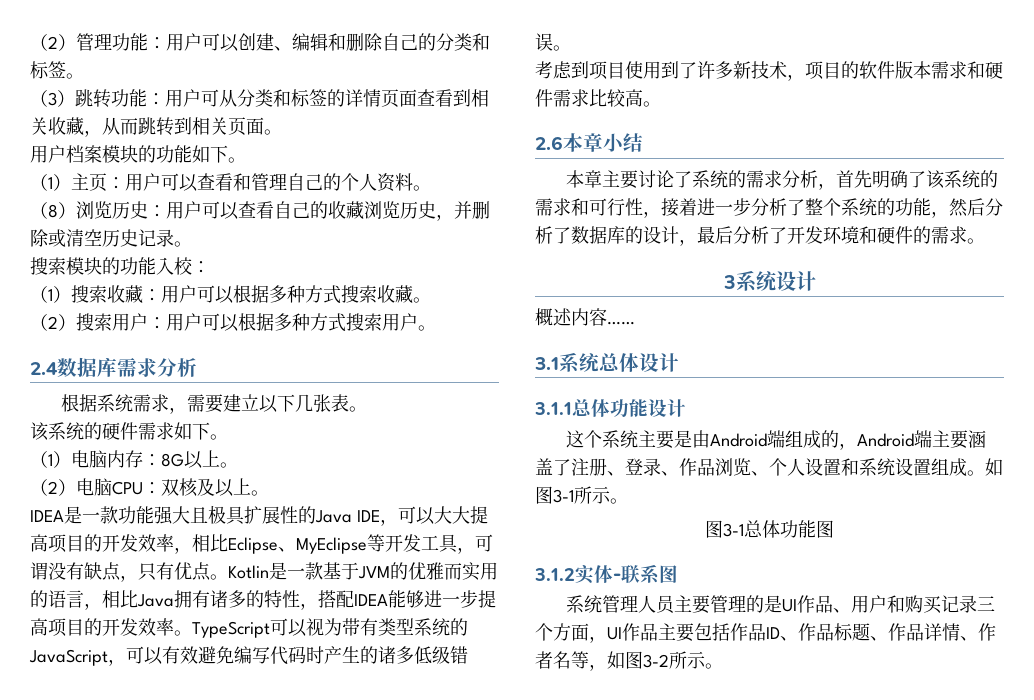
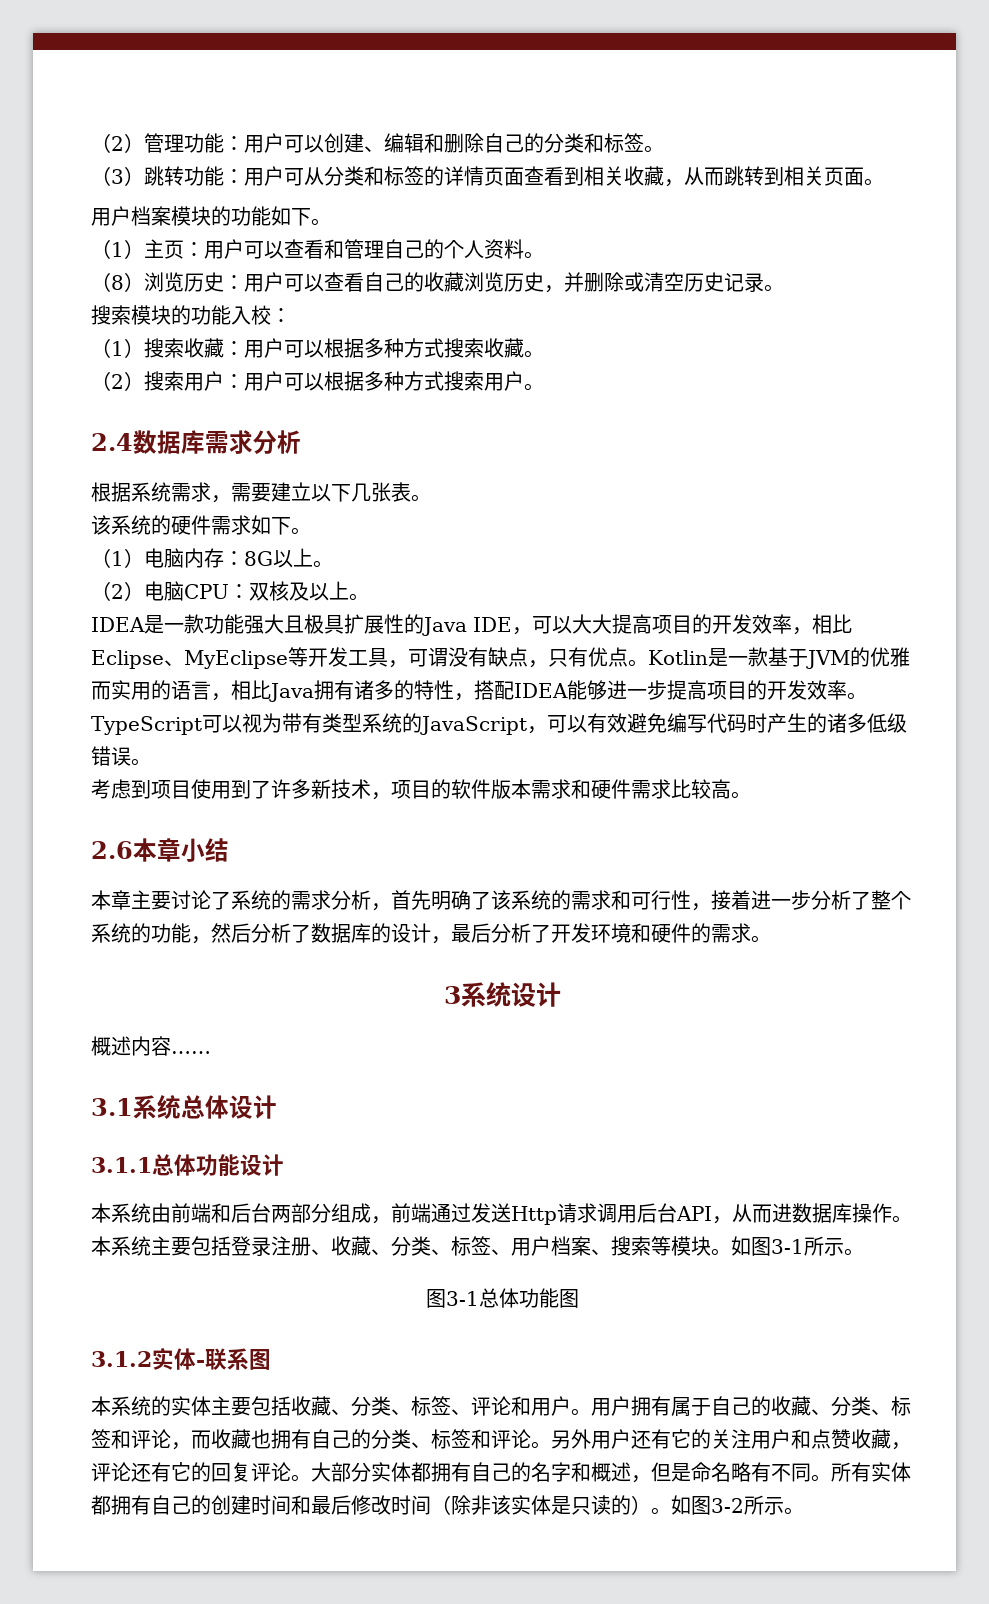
- 这个系统主要是由Android端组成的，Android端主要涵盖了注册、登录、作品浏览、个人设置和系统设置组成。
+ 本系统由前端和后台两部分组成，前端通过发送Http请求调用后台API，从而进数据库操作。本系统主要包括登录注册、收藏、分类、标签、用户档案、搜索等模块。
- 系统管理人员主要管理的是UI作品、用户和购买记录三个方面，UI作品主要包括作品ID、作品标题、作品详情、作者名等，如图3-2所示。
+ 本系统的实体主要包括收藏、分类、标签、评论和用户。用户拥有属于自己的收藏、分类、标签和评论，而收藏也拥有自己的分类、标签和评论。另外用户还有它的关注用户和点赞收藏，评论还有它的回复评论。大部分实体都拥有自己的名字和概述，但是命名略有不同。所有实体都拥有自己的创建时间和最后修改时间（除非该实体是只读的）。如图3-2所示。

